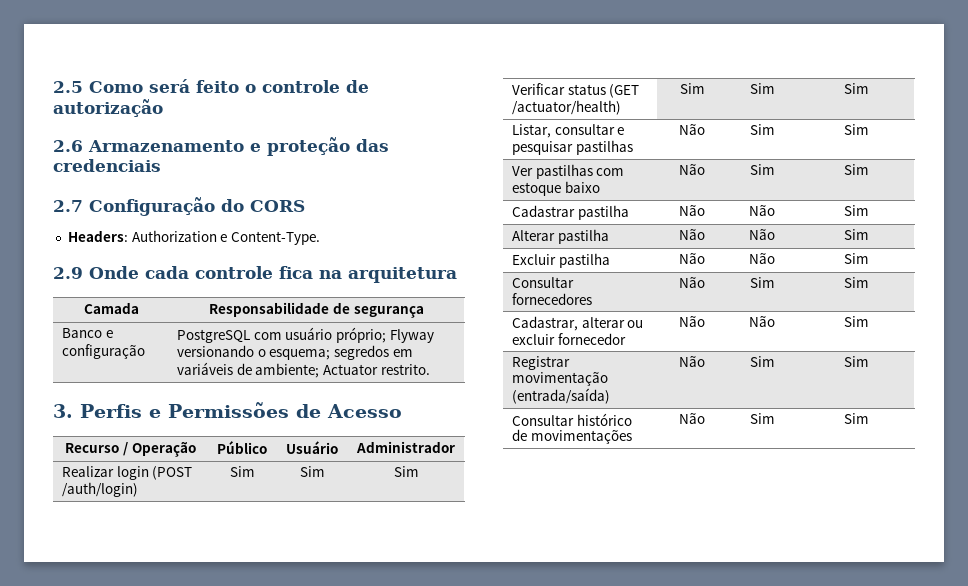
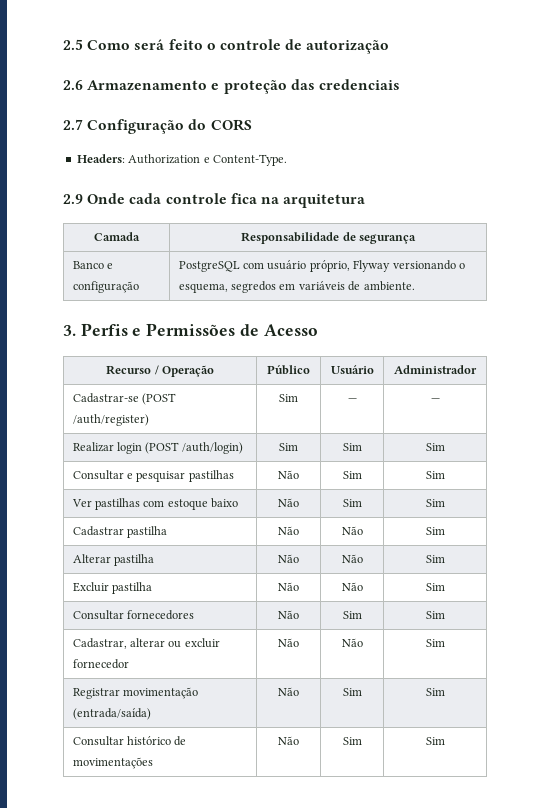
- Banco e configuração | PostgreSQL com usuário próprio; Flyway versionando o esquema; segredos em variáveis de ambiente; Actuator restrito.
+ Banco e configuração | PostgreSQL com usuário próprio, Flyway versionando o esquema, segredos em variáveis de ambiente.
+ Cadastrar-se (POST /auth/register) | Sim | — | —
- Verificar status (GET /actuator/health) | Sim | Sim | Sim
- Listar, consultar e pesquisar pastilhas | Não | Sim | Sim
+ Consultar e pesquisar pastilhas | Não | Sim | Sim

